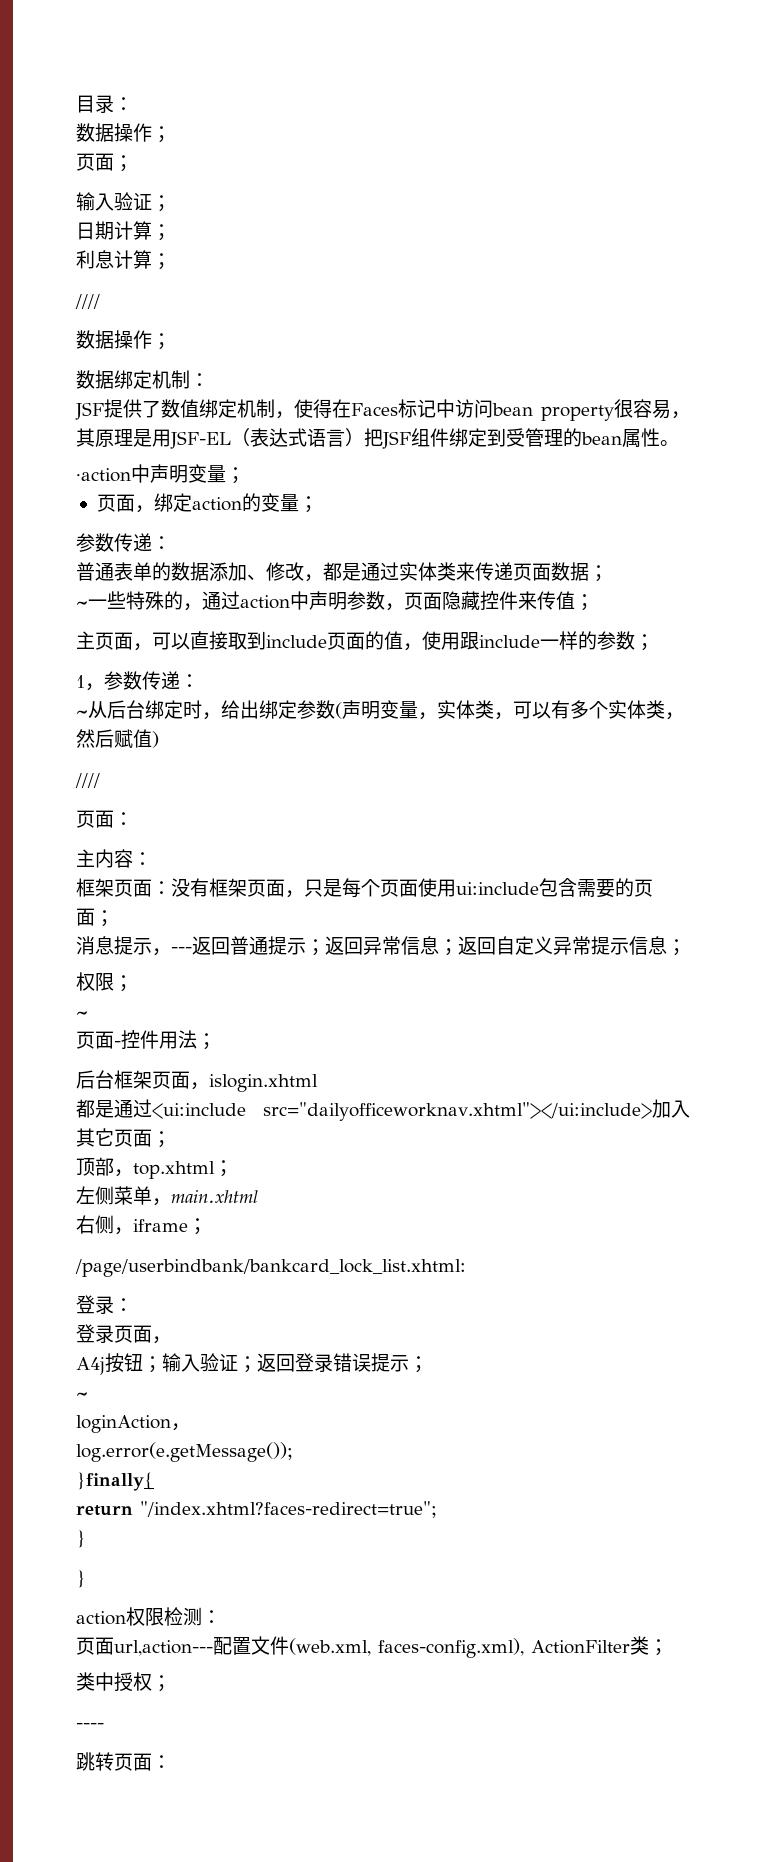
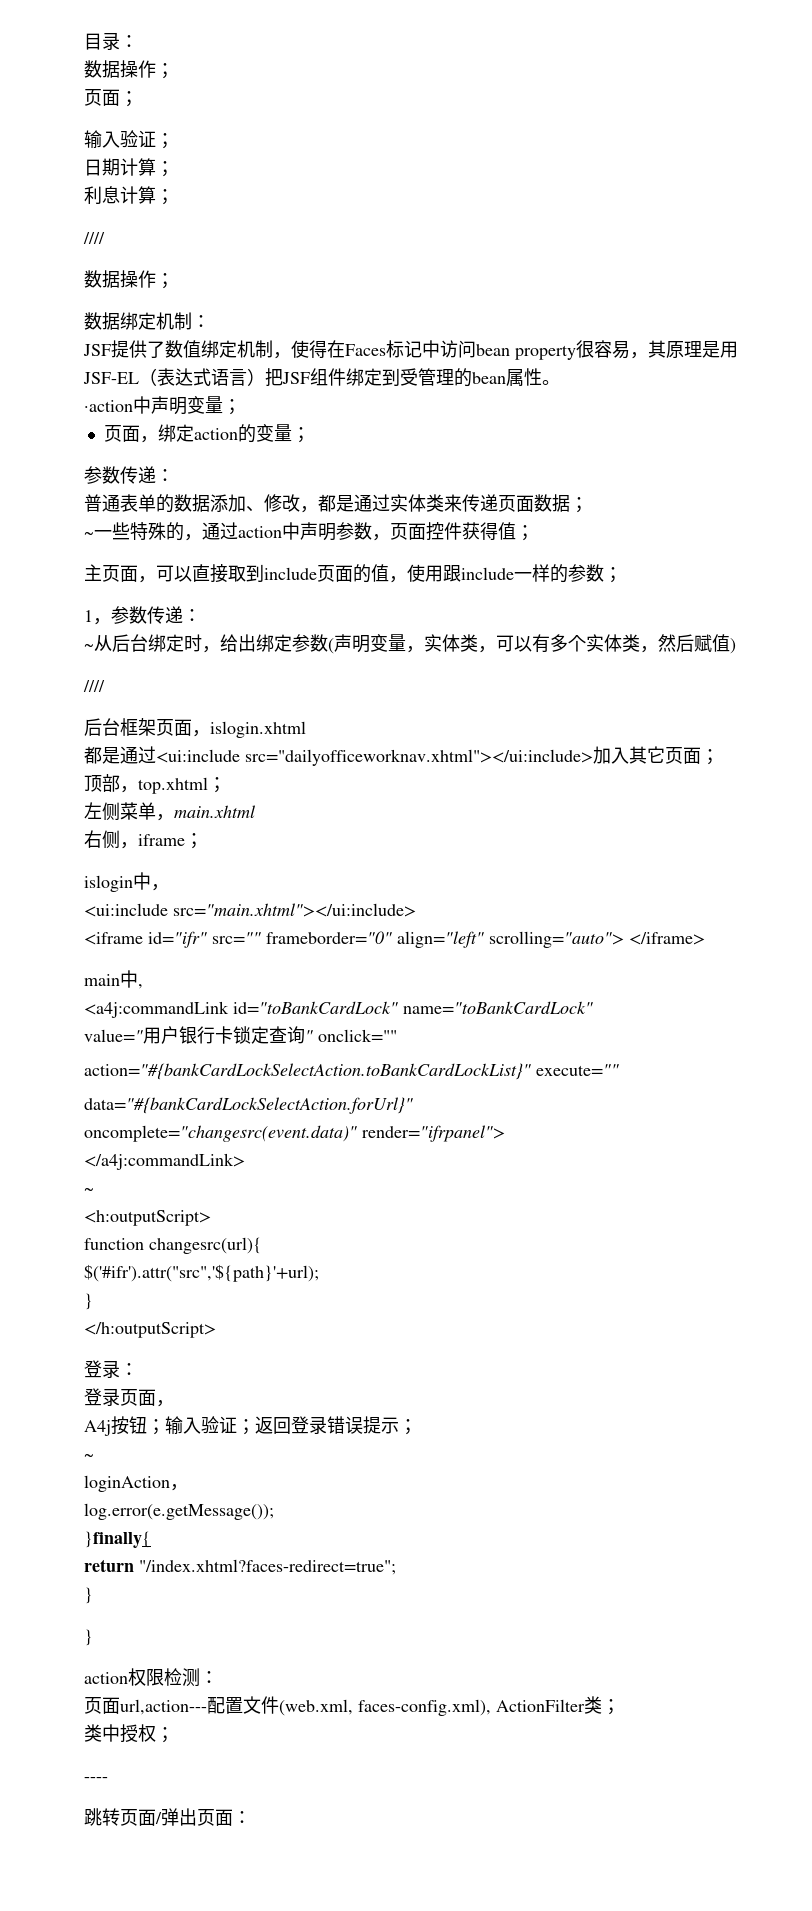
- ~一些特殊的，通过action中声明参数，页面隐藏控件来传值；
+ ~一些特殊的，通过action中声明参数，页面控件获得值；
  ~从后台绑定时，给出绑定参数(声明变量，实体类，可以有多个实体类，然后赋值)
  ////
- 页面：
- 主内容：
- 框架页面：没有框架页面，只是每个页面使用ui:include包含需要的页面；
- 消息提示，---返回普通提示；返回异常信息；返回自定义异常提示信息；
- 权限；
- ~
- 页面-控件用法；
- /page/userbindbank/bankcard_lock_list.xhtml:
+ islogin中，
+ <ui:include src="main.xhtml"></ui:include>
+ <iframe id="ifr" src="" frameborder="0" align="left" scrolling="auto"> </iframe>
+ main中,
+ <a4j:commandLink id="toBankCardLock" name="toBankCardLock"
+ value="用户银行卡锁定查询" onclick=""
+ action="#{bankCardLockSelectAction.toBankCardLockList}" execute=""
+ data="#{bankCardLockSelectAction.forUrl}"
+ oncomplete="changesrc(event.data)" render="ifrpanel">
+ </a4j:commandLink>
+ ~
+ <h:outputScript>
+ function changesrc(url){
+ $('#ifr').attr("src",'${path}'+url);
+ }
+ </h:outputScript>
- 跳转页面：
+ 跳转页面/弹出页面：

